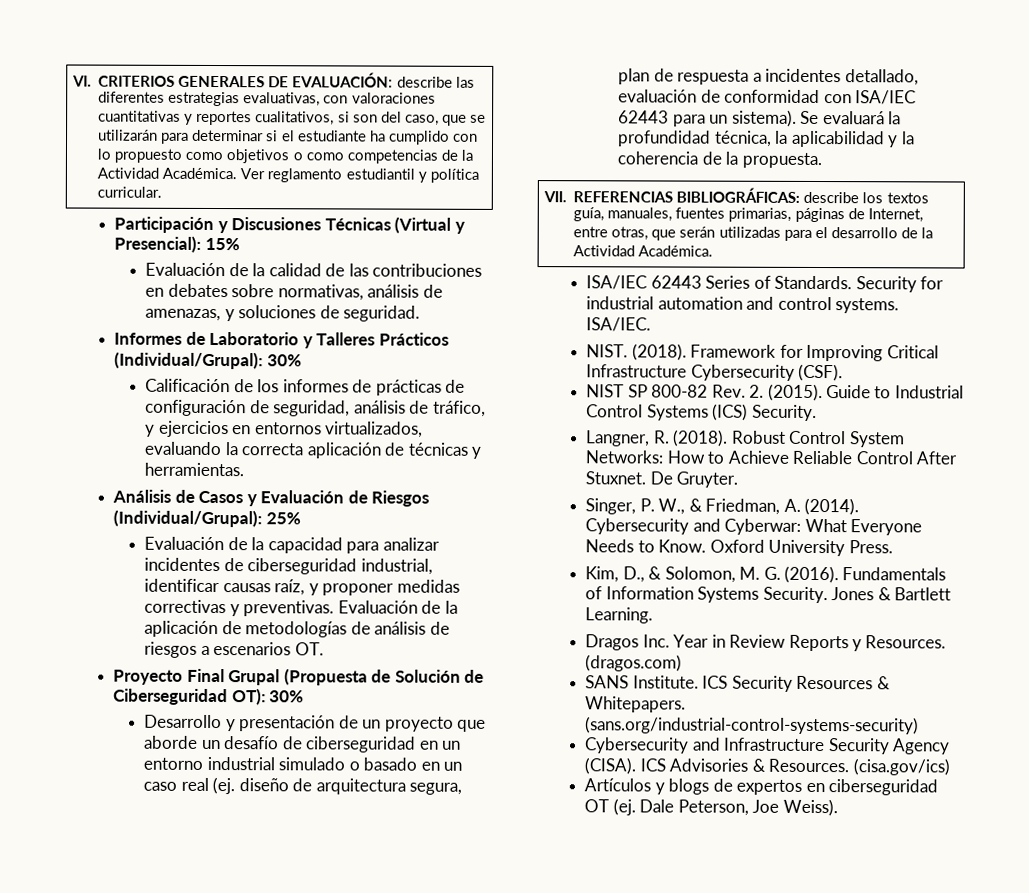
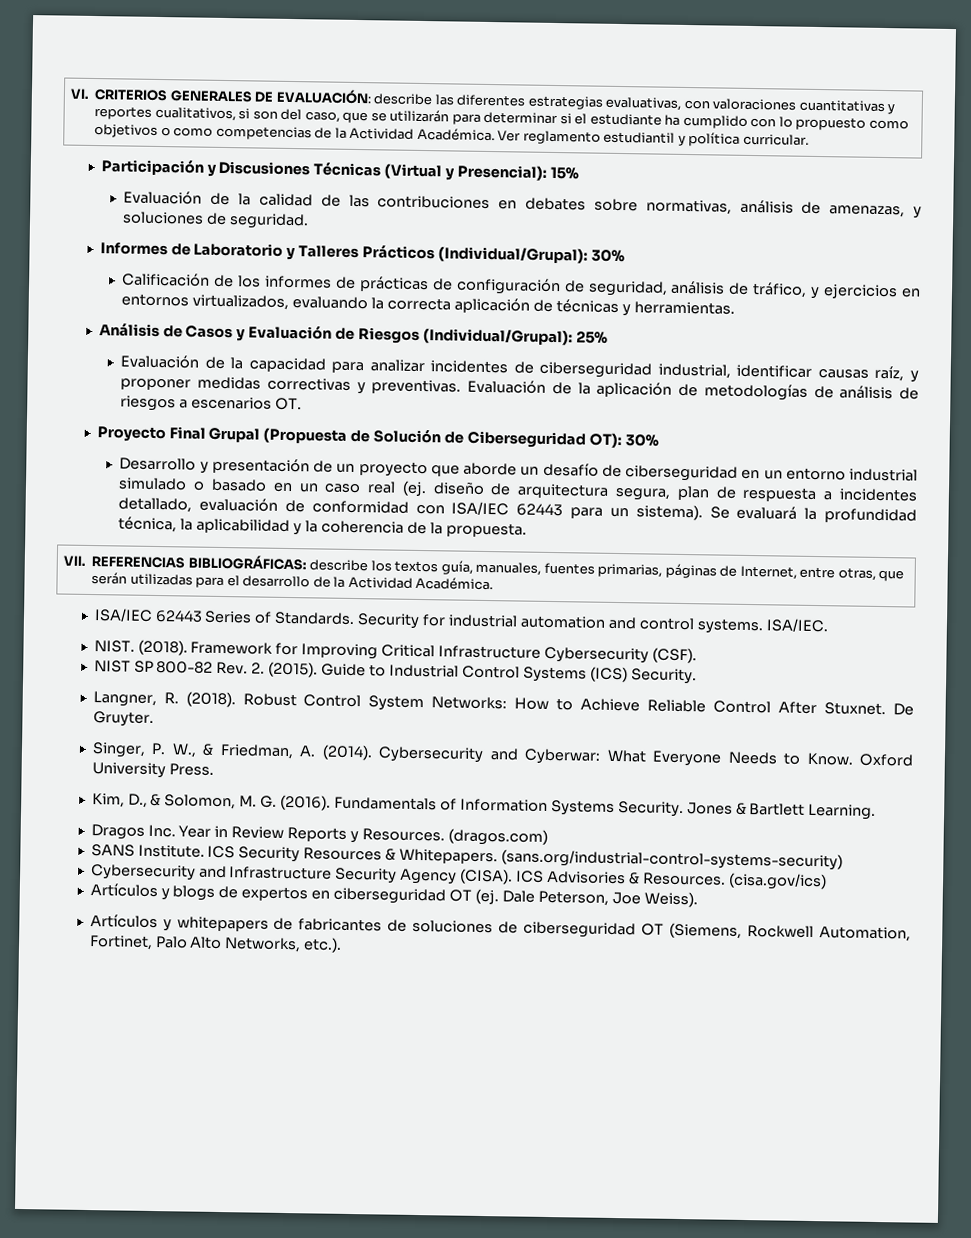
+ Artículos y whitepapers de fabricantes de soluciones de ciberseguridad OT (Siemens, Rockwell Automation, Fortinet, Palo Alto Networks, etc.).

